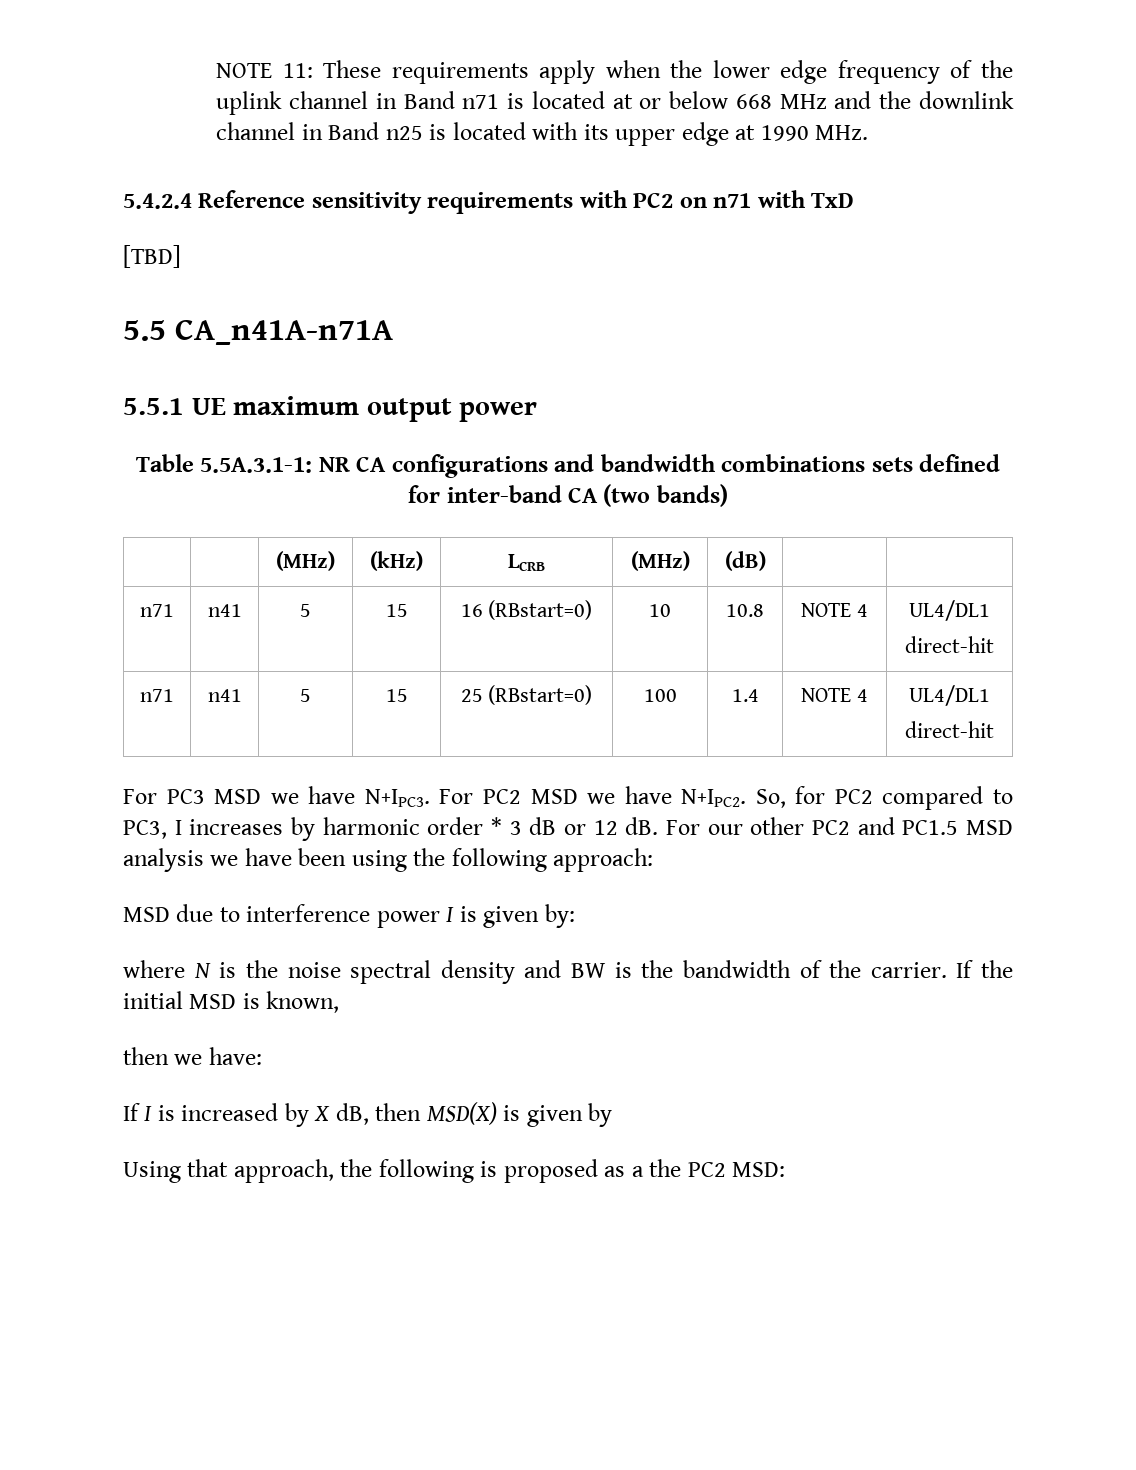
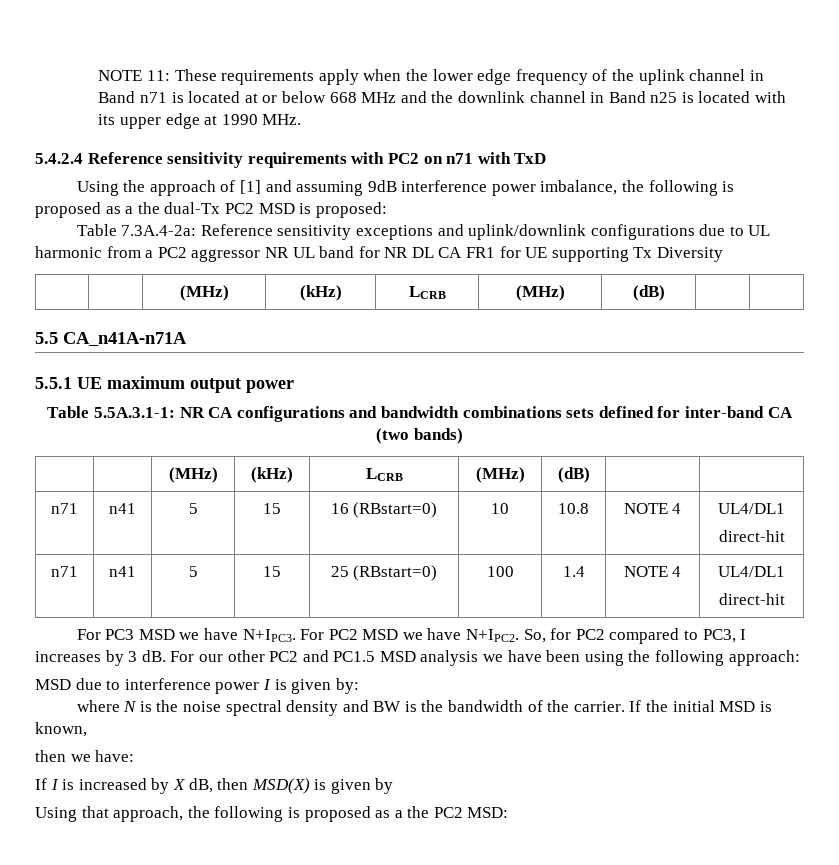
- [TBD]
+ Using the approach of [1] and assuming 9dB interference power imbalance, the following is proposed as a the dual-Tx PC2 MSD is proposed:
+ Table 7.3A.4-2a: Reference sensitivity exceptions and uplink/downlink configurations due to UL harmonic from a PC2 aggressor NR UL band for NR DL CA FR1 for UE supporting Tx Diversity
+ | | (MHz) | (kHz) | LCRB | (MHz) | (dB) | |
- So, for PC2 compared to PC3, I increases by harmonic order * 3 dB or 12 dB.
+ So, for PC2 compared to PC3, I increases by 3 dB.

